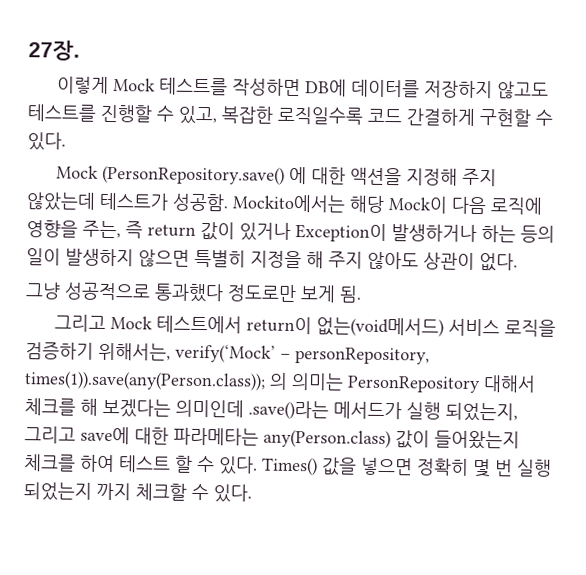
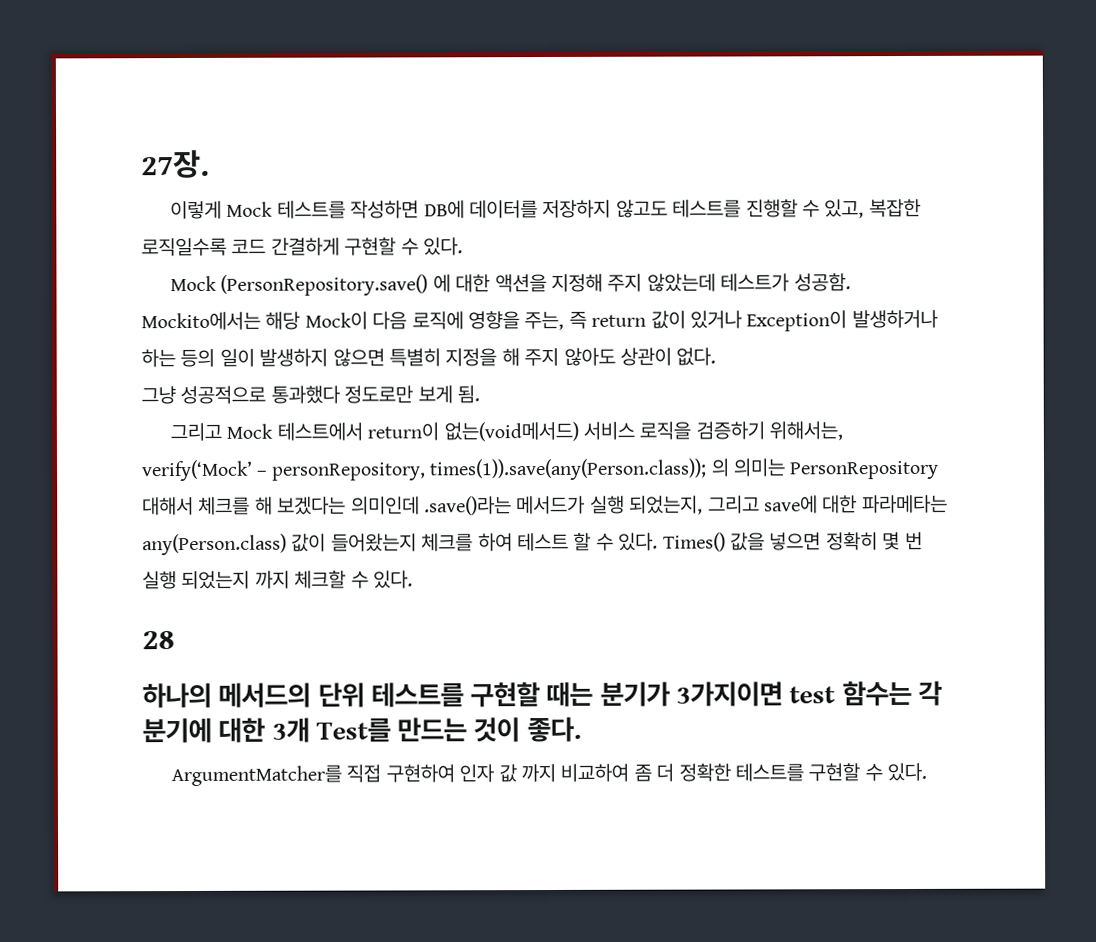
+ 28
+ 하나의 메서드의 단위 테스트를 구현할 때는 분기가 3가지이면 test 함수는 각 분기에 대한 3개 Test를 만드는 것이 좋다.
+ ArgumentMatcher를 직접 구현하여 인자 값 까지 비교하여 좀 더 정확한 테스트를 구현할 수 있다.

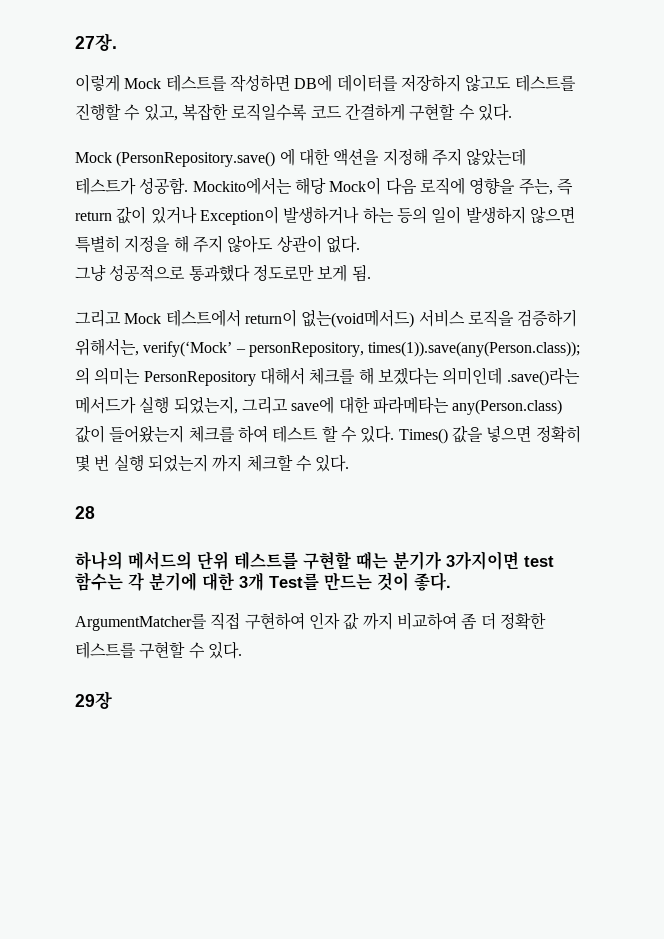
+ 29장

